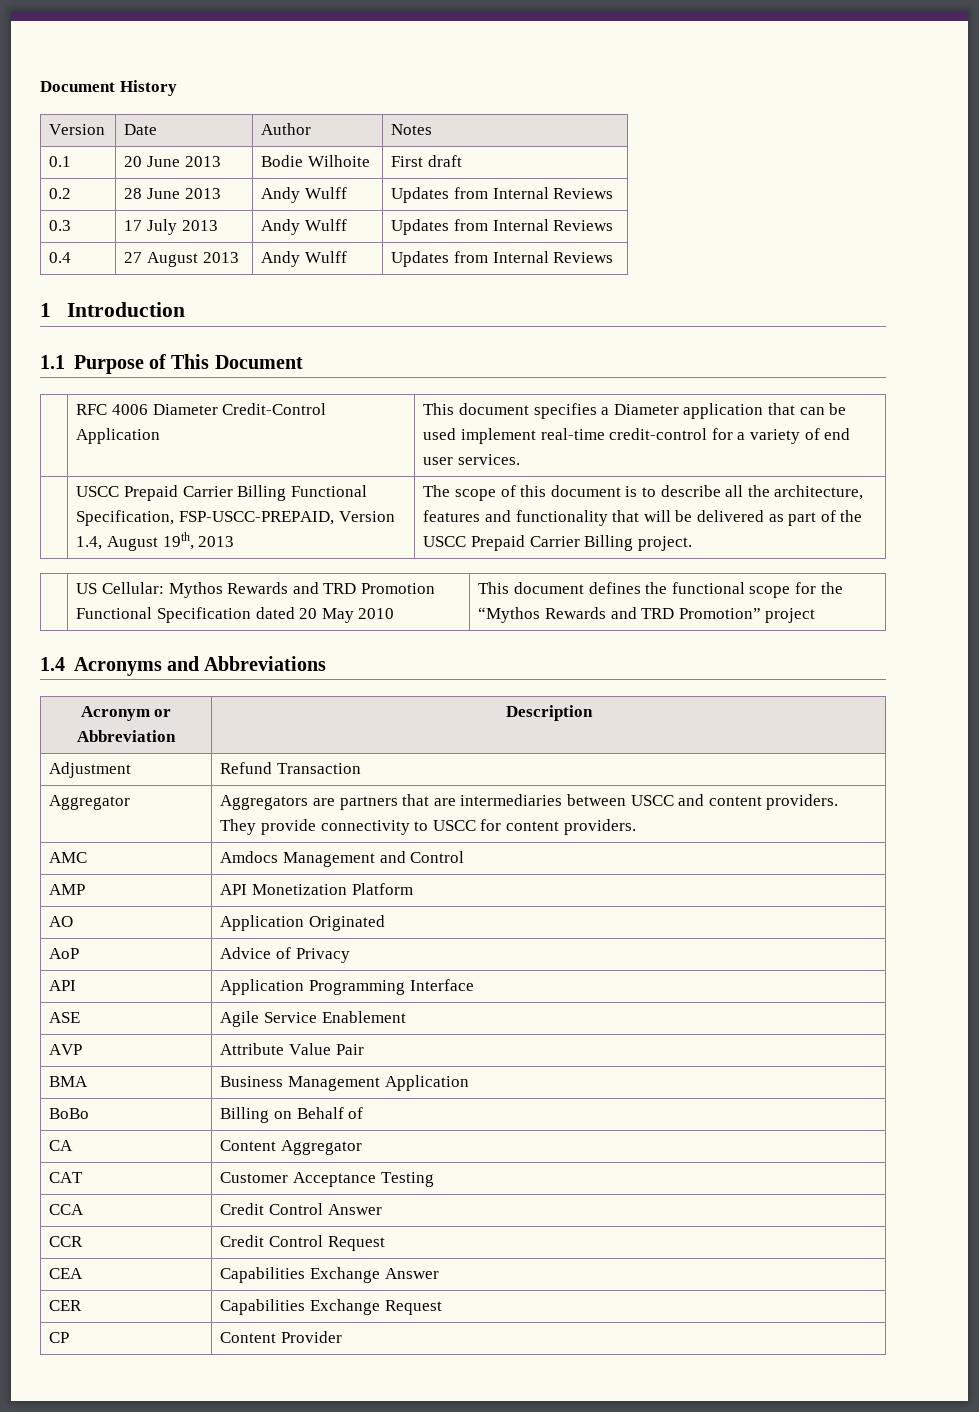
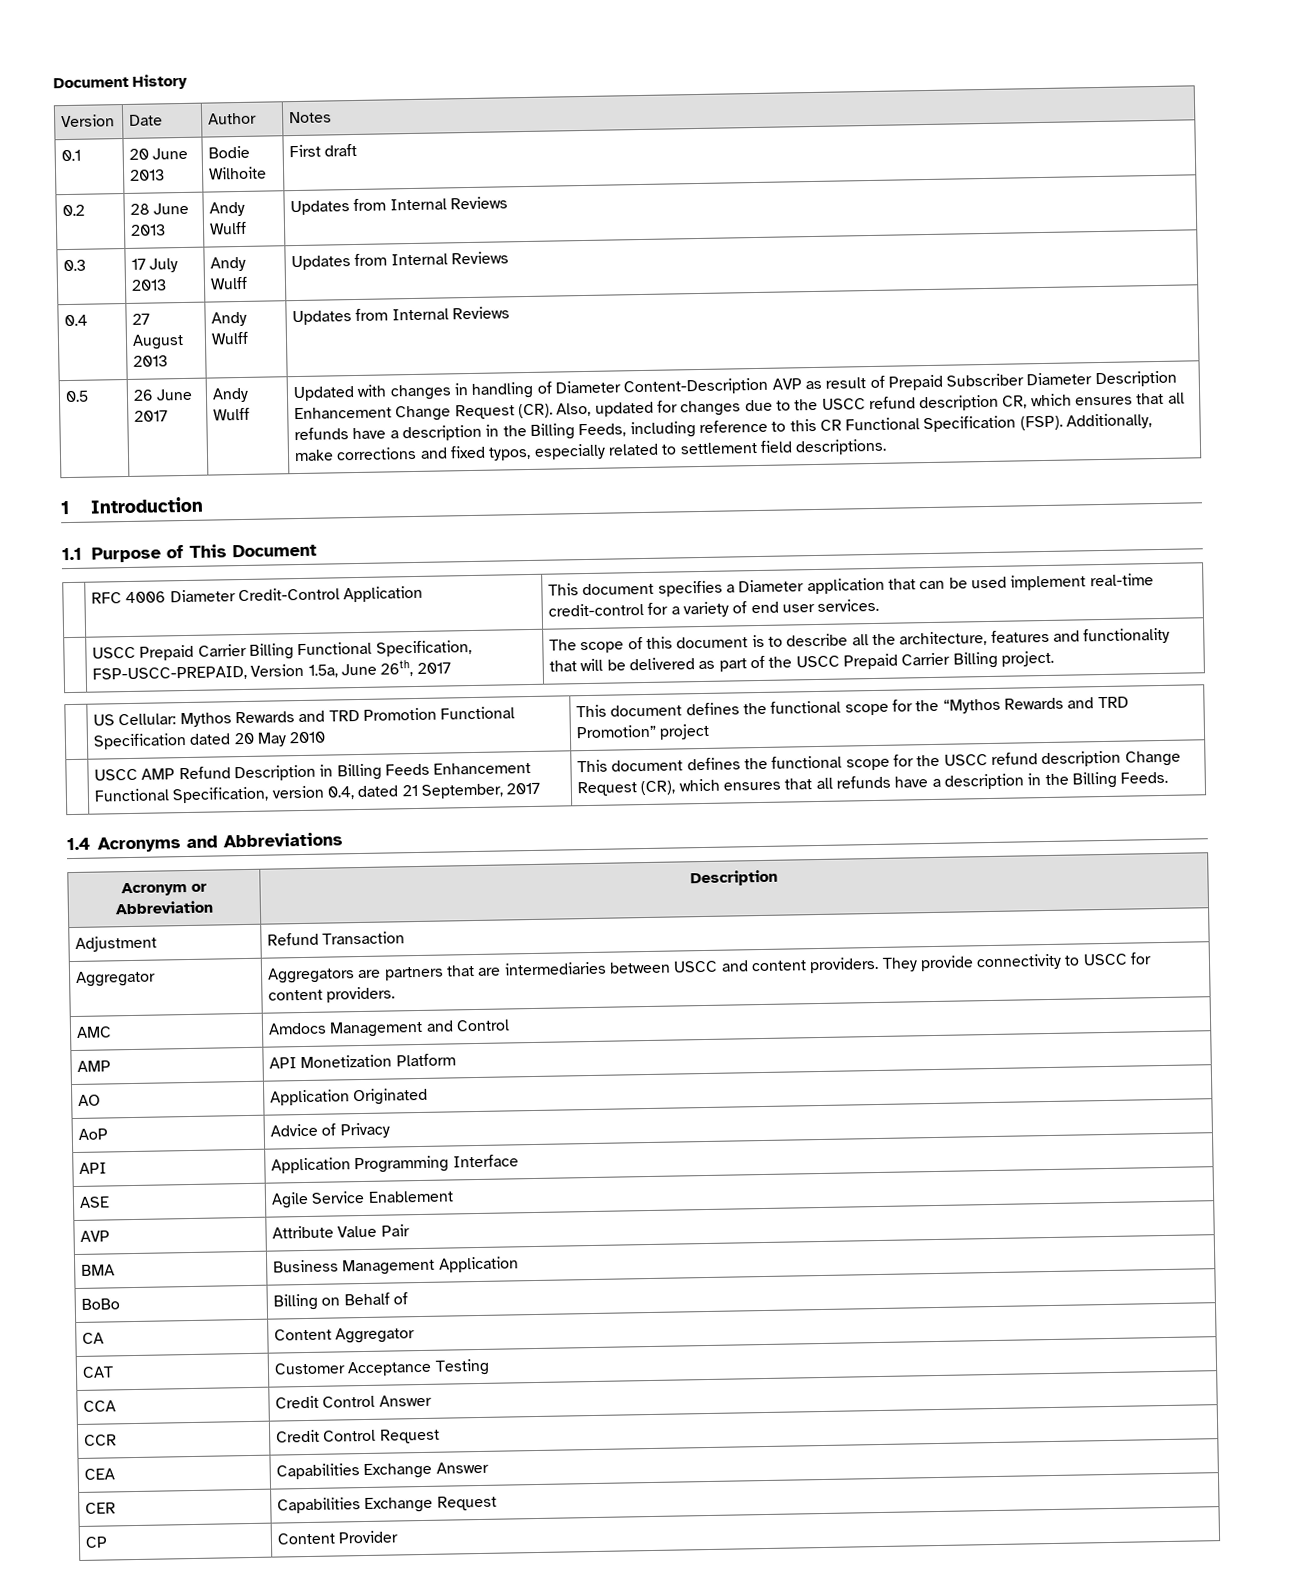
+ 0.5 | 26 June 2017 | Andy Wulff | Updated with changes in handling of Diameter Content-Description AVP as result of Prepaid Subscriber Diameter Description Enhancement Change Request (CR). Also, updated for changes due to the USCC refund description CR, which ensures that all refunds have a description in the Billing Feeds, including reference to this CR Functional Specification (FSP). Additionally, make corrections and fixed typos, especially related to settlement field descriptions.
- | USCC Prepaid Carrier Billing Functional Specification, FSP-USCC-PREPAID, Version 1.4, August 19th, 2013 | The scope of this document is to describe all the architecture, features and functionality that will be delivered as part of the USCC Prepaid Carrier Billing project.
+ | USCC Prepaid Carrier Billing Functional Specification, FSP-USCC-PREPAID, Version 1.5a, June 26th, 2017 | The scope of this document is to describe all the architecture, features and functionality that will be delivered as part of the USCC Prepaid Carrier Billing project.
+ USCC AMP Refund Description in Billing Feeds Enhancement Functional Specification, version 0.4, dated 21 September, 2017 | This document defines the functional scope for the USCC refund description Change Request (CR), which ensures that all refunds have a description in the Billing Feeds.

